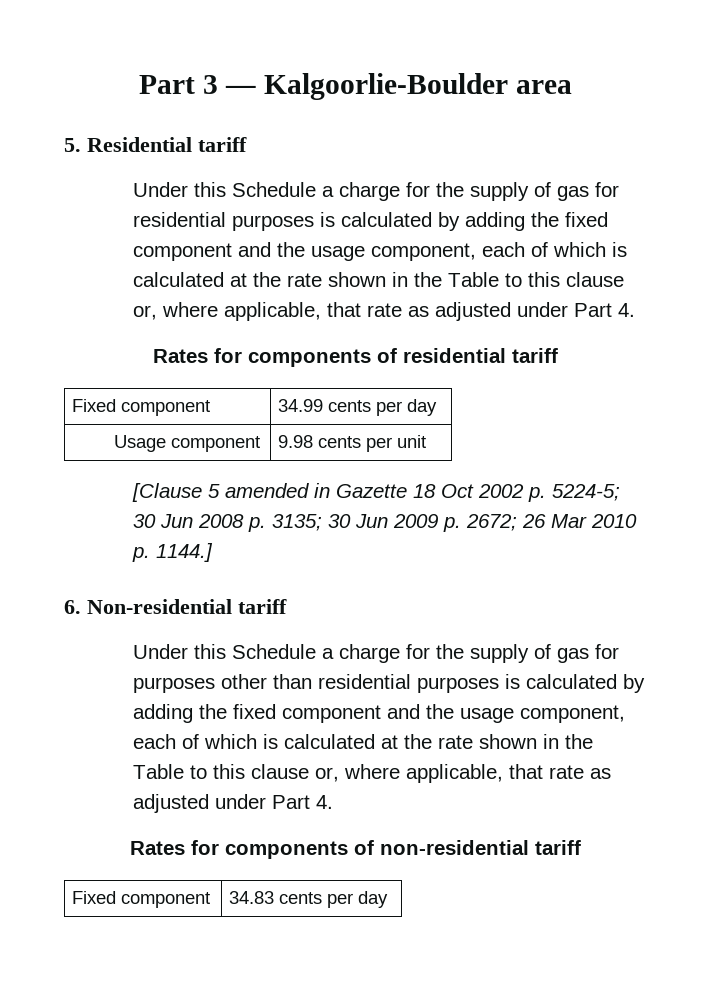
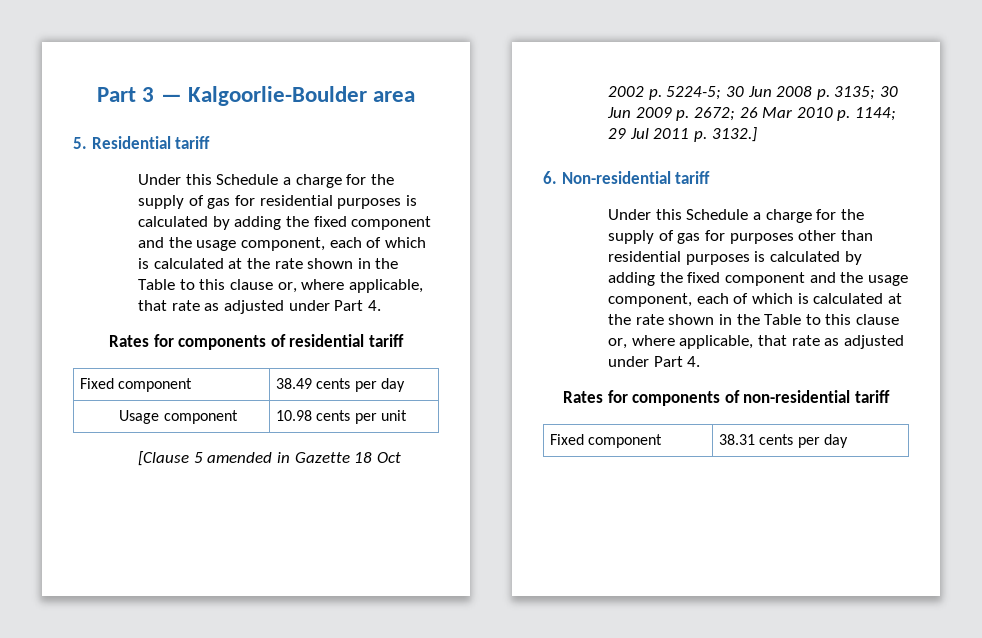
- Fixed component | 34.99 cents per day
+ Fixed component | 38.49 cents per day
- Usage component | 9.98 cents per unit
+ Usage component | 10.98 cents per unit
- [Clause 5 amended in Gazette 18 Oct 2002 p. 5224-5; 30 Jun 2008 p. 3135; 30 Jun 2009 p. 2672; 26 Mar 2010 p. 1144.]
+ [Clause 5 amended in Gazette 18 Oct 2002 p. 5224-5; 30 Jun 2008 p. 3135; 30 Jun 2009 p. 2672; 26 Mar 2010 p. 1144; 29 Jul 2011 p. 3132.]
- Fixed component | 34.83 cents per day
+ Fixed component | 38.31 cents per day

